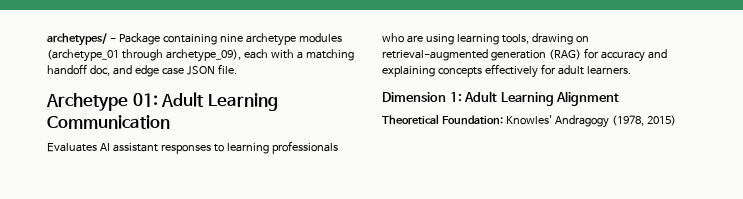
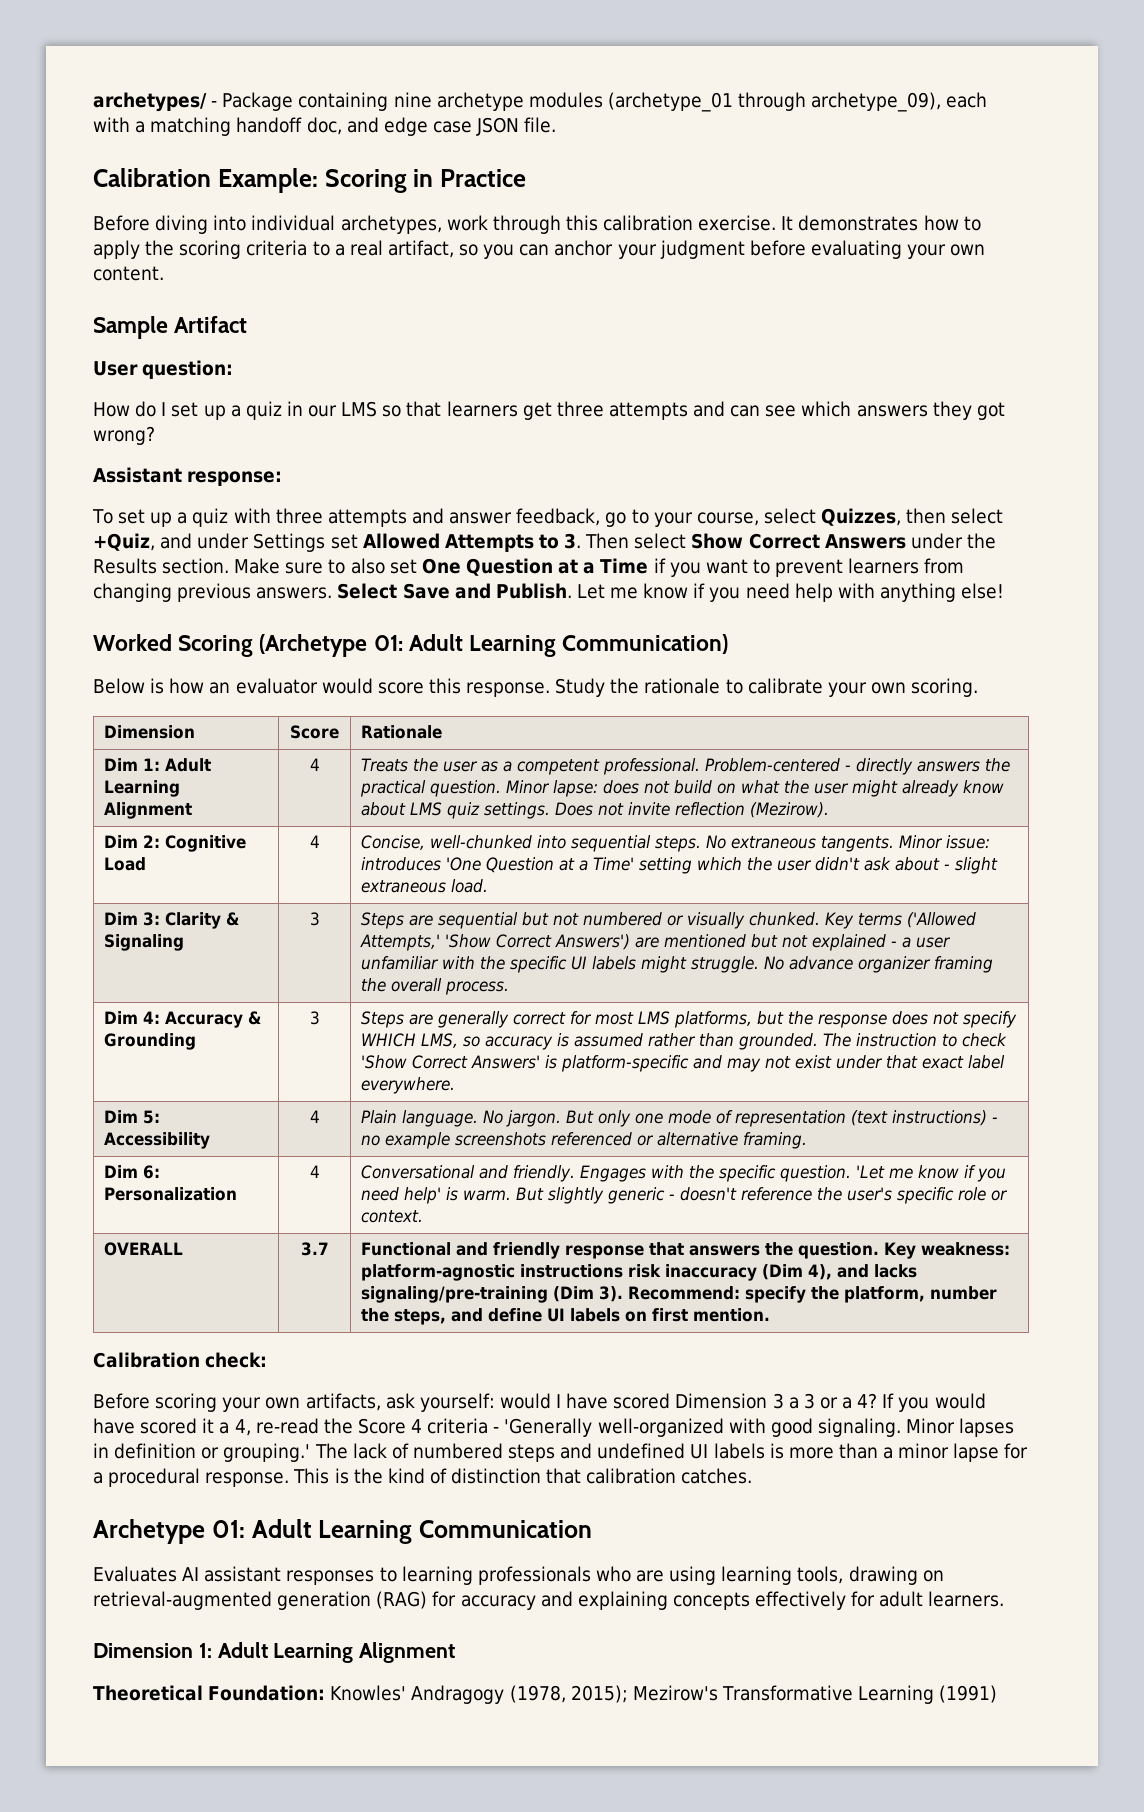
+ Calibration Example: Scoring in Practice
+ Before diving into individual archetypes, work through this calibration exercise. It demonstrates how to apply the scoring criteria to a real artifact, so you can anchor your judgment before evaluating your own content.
+ Sample Artifact
+ User question:
+ How do I set up a quiz in our LMS so that learners get three attempts and can see which answers they got wrong?
+ Assistant response:
+ To set up a quiz with three attempts and answer feedback, go to your course, select Quizzes, then select +Quiz, and under Settings set Allowed Attempts to 3. Then select Show Correct Answers under the Results section. Make sure to also set One Question at a Time if you want to prevent learners from changing previous answers. Select Save and Publish. Let me know if you need help with anything else!
+ Worked Scoring (Archetype 01: Adult Learning Communication)
+ Below is how an evaluator would score this response. Study the rationale to calibrate your own scoring.
+ Dimension | Score | Rationale
+ Dim 1: Adult Learning Alignment | 4 | Treats the user as a competent professional. Problem-centered - directly answers the practical question. Minor lapse: does not build on what the user might already know about LMS quiz settings. Does not invite reflection (Mezirow).
+ Dim 2: Cognitive Load | 4 | Concise, well-chunked into sequential steps. No extraneous tangents. Minor issue: introduces 'One Question at a Time' setting which the user didn't ask about - slight extraneous load.
+ Dim 3: Clarity & Signaling | 3 | Steps are sequential but not numbered or visually chunked. Key terms ('Allowed Attempts,' 'Show Correct Answers') are mentioned but not explained - a user unfamiliar with the specific UI labels might struggle. No advance organizer framing the overall process.
+ Dim 4: Accuracy & Grounding | 3 | Steps are generally correct for most LMS platforms, but the response does not specify WHICH LMS, so accuracy is assumed rather than grounded. The instruction to check 'Show Correct Answers' is platform-specific and may not exist under that exact label everywhere.
+ Dim 5: Accessibility | 4 | Plain language. No jargon. But only one mode of representation (text instructions) - no example screenshots referenced or alternative framing.
+ Dim 6: Personalization | 4 | Conversational and friendly. Engages with the specific question. 'Let me know if you need help' is warm. But slightly generic - doesn't reference the user's specific role or context.
+ OVERALL | 3.7 | Functional and friendly response that answers the question. Key weakness: platform-agnostic instructions risk inaccuracy (Dim 4), and lacks signaling/pre-training (Dim 3). Recommend: specify the platform, number the steps, and define UI labels on first mention.
+ Calibration check:
+ Before scoring your own artifacts, ask yourself: would I have scored Dimension 3 a 3 or a 4? If you would have scored it a 4, re-read the Score 4 criteria - 'Generally well-organized with good signaling. Minor lapses in definition or grouping.' The lack of numbered steps and undefined UI labels is more than a minor lapse for a procedural response. This is the kind of distinction that calibration catches.
- Theoretical Foundation: Knowles' Andragogy (1978, 2015)
+ Theoretical Foundation: Knowles' Andragogy (1978, 2015); Mezirow's Transformative Learning (1991)

